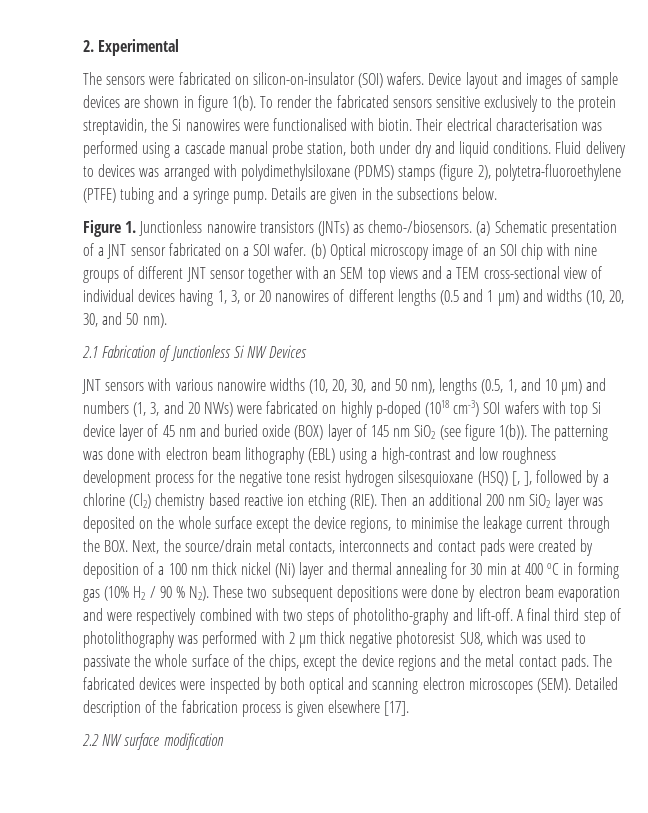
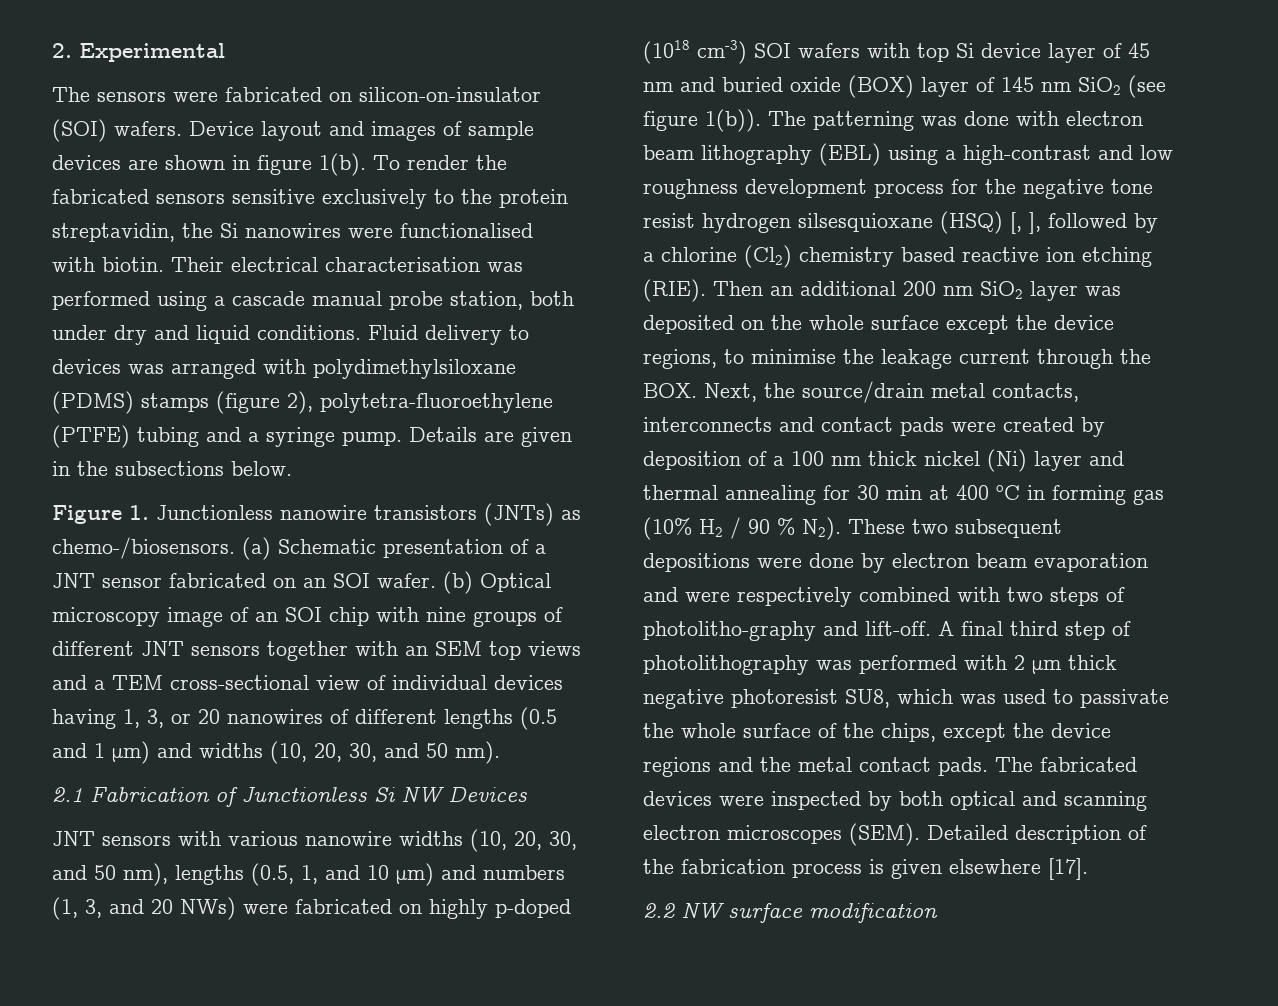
- (a) Schematic presentation of a JNT sensor fabricated on a SOI wafer.
+ (a) Schematic presentation of a JNT sensor fabricated on an SOI wafer.
- (b) Optical microscopy image of an SOI chip with nine groups of different JNT sensor together with an SEM top views and a TEM cross-sectional view of individual devices having 1, 3, or 20 nanowires of different lengths (0.5 and 1 μm) and widths (10, 20, 30, and 50 nm).
+ (b) Optical microscopy image of an SOI chip with nine groups of different JNT sensors together with an SEM top views and a TEM cross-sectional view of individual devices having 1, 3, or 20 nanowires of different lengths (0.5 and 1 μm) and widths (10, 20, 30, and 50 nm).

